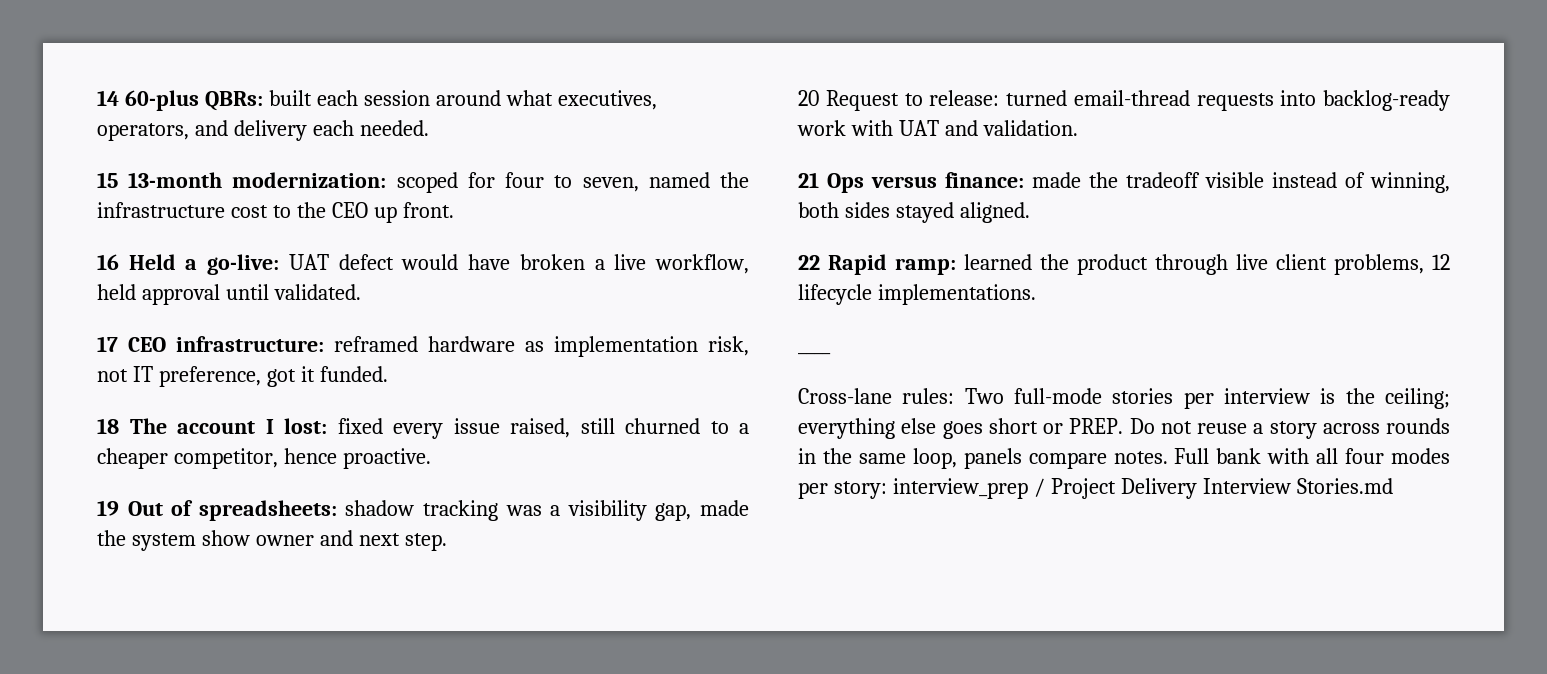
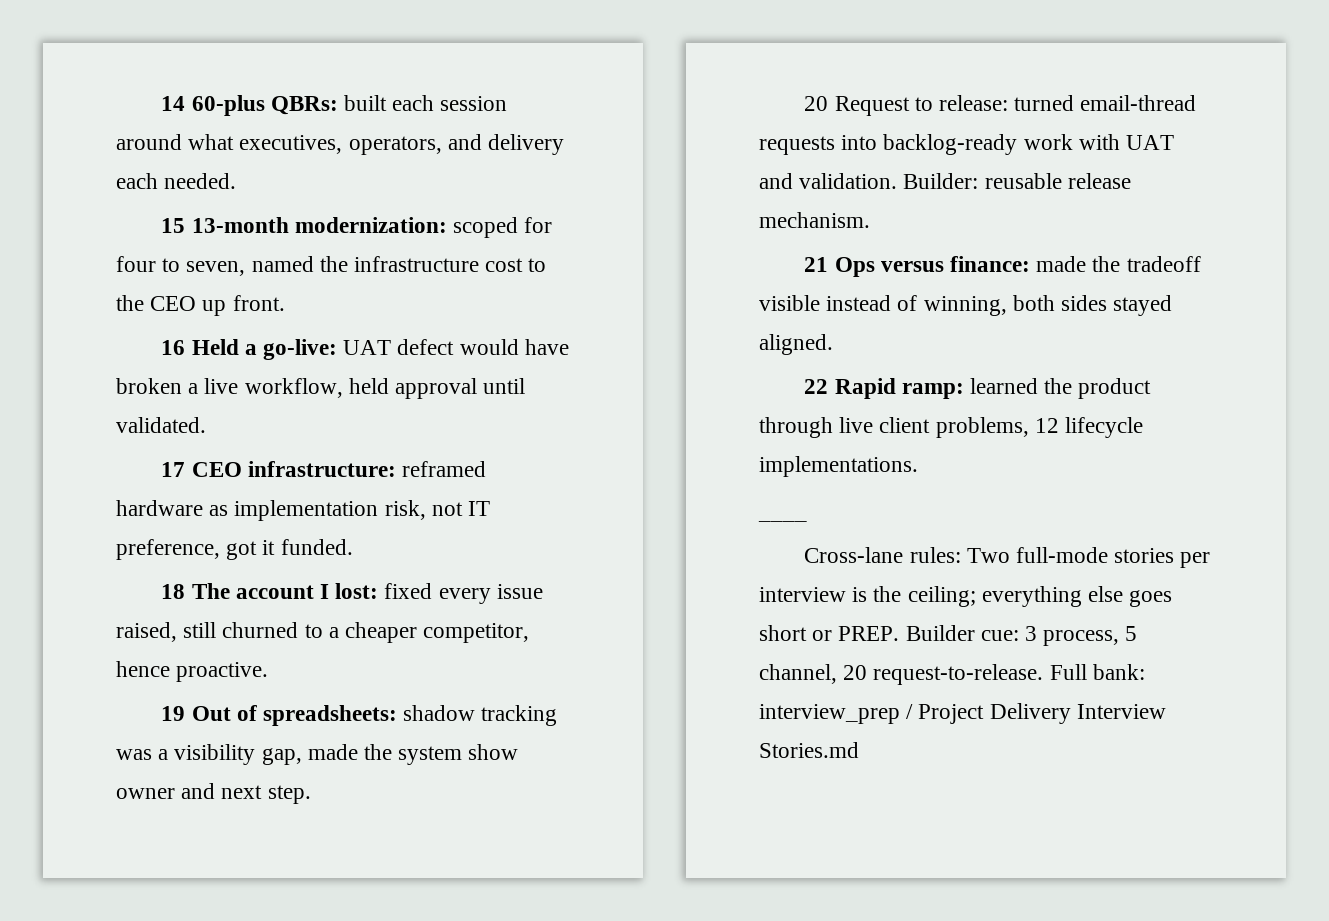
+ Builder: reusable release mechanism.
- Do not reuse a story across rounds in the same loop, panels compare notes. Full bank with all four modes per story: interview_prep / Project Delivery Interview Stories.md
+ Builder cue: 3 process, 5 channel, 20 request-to-release. Full bank: interview_prep / Project Delivery Interview Stories.md

